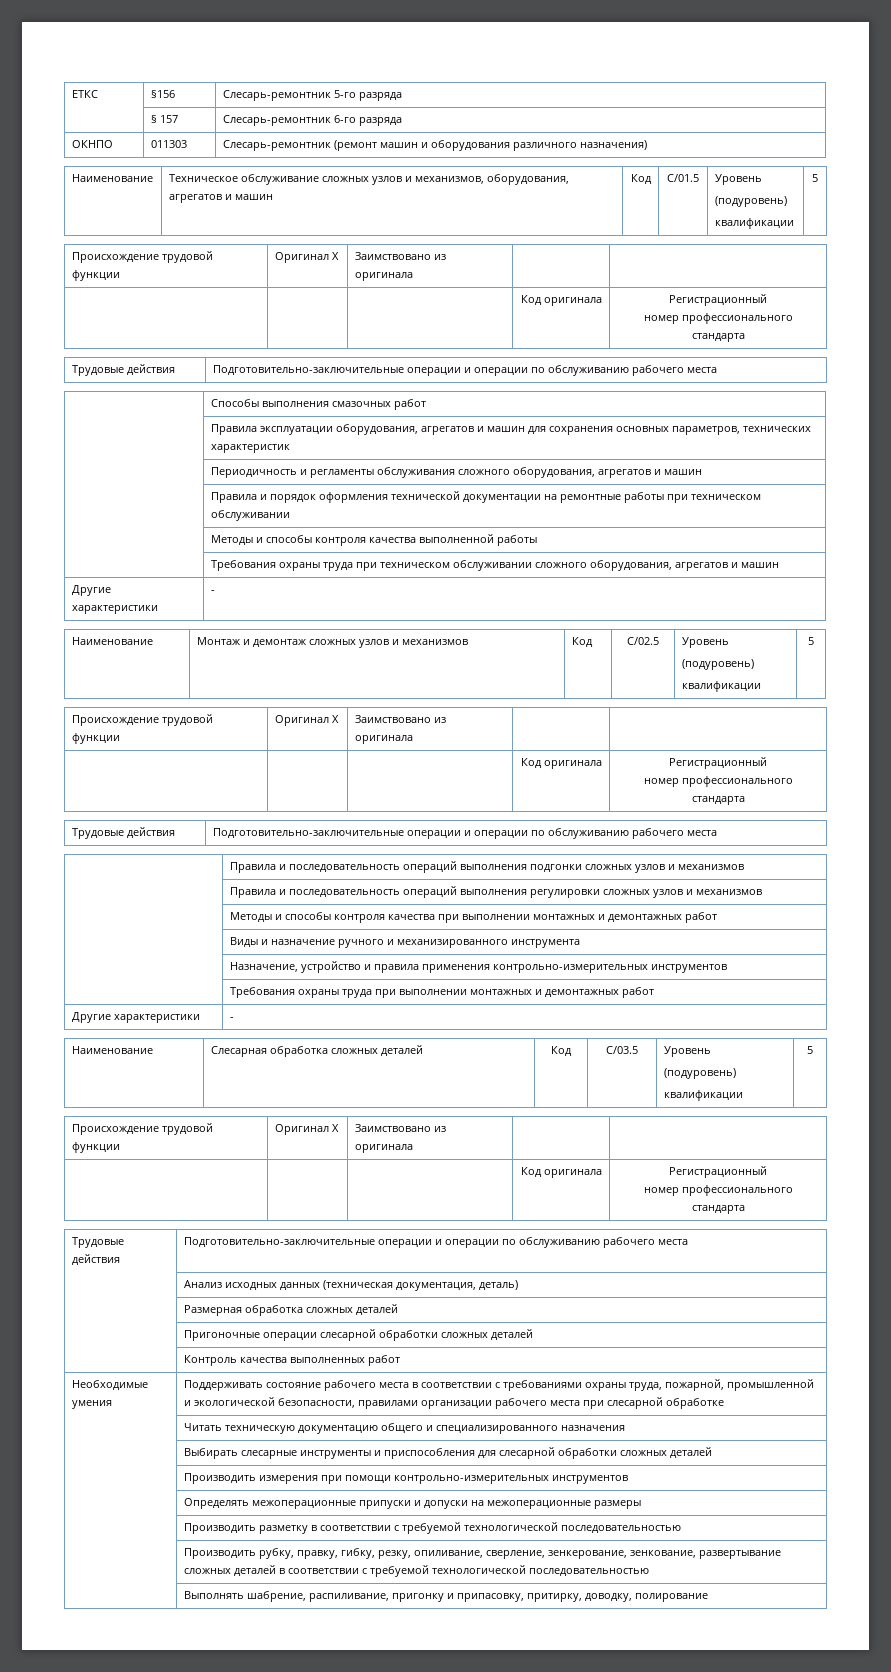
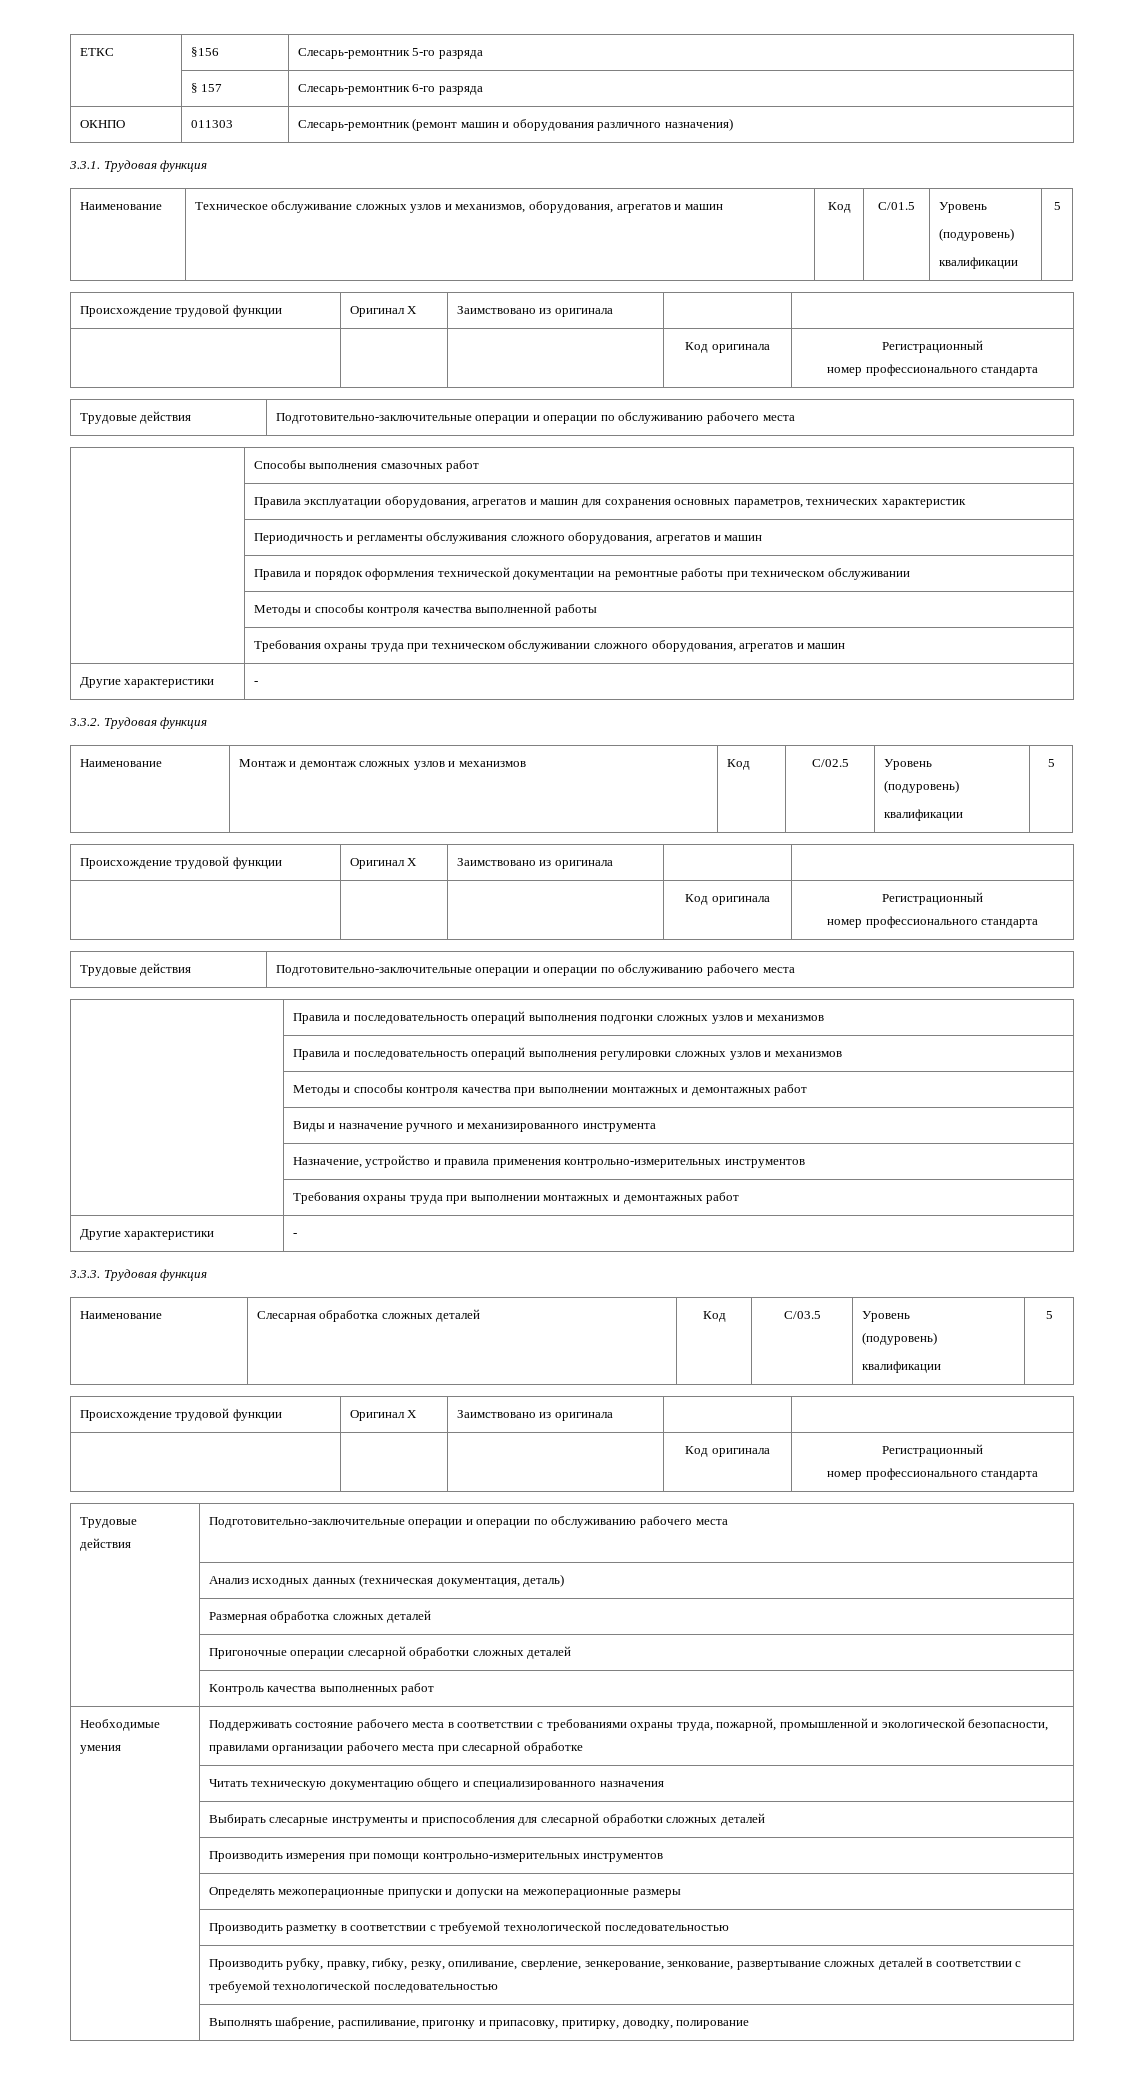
+ 3.3.1. Трудовая функция
+ 3.3.2. Трудовая функция
+ 3.3.3. Трудовая функция

